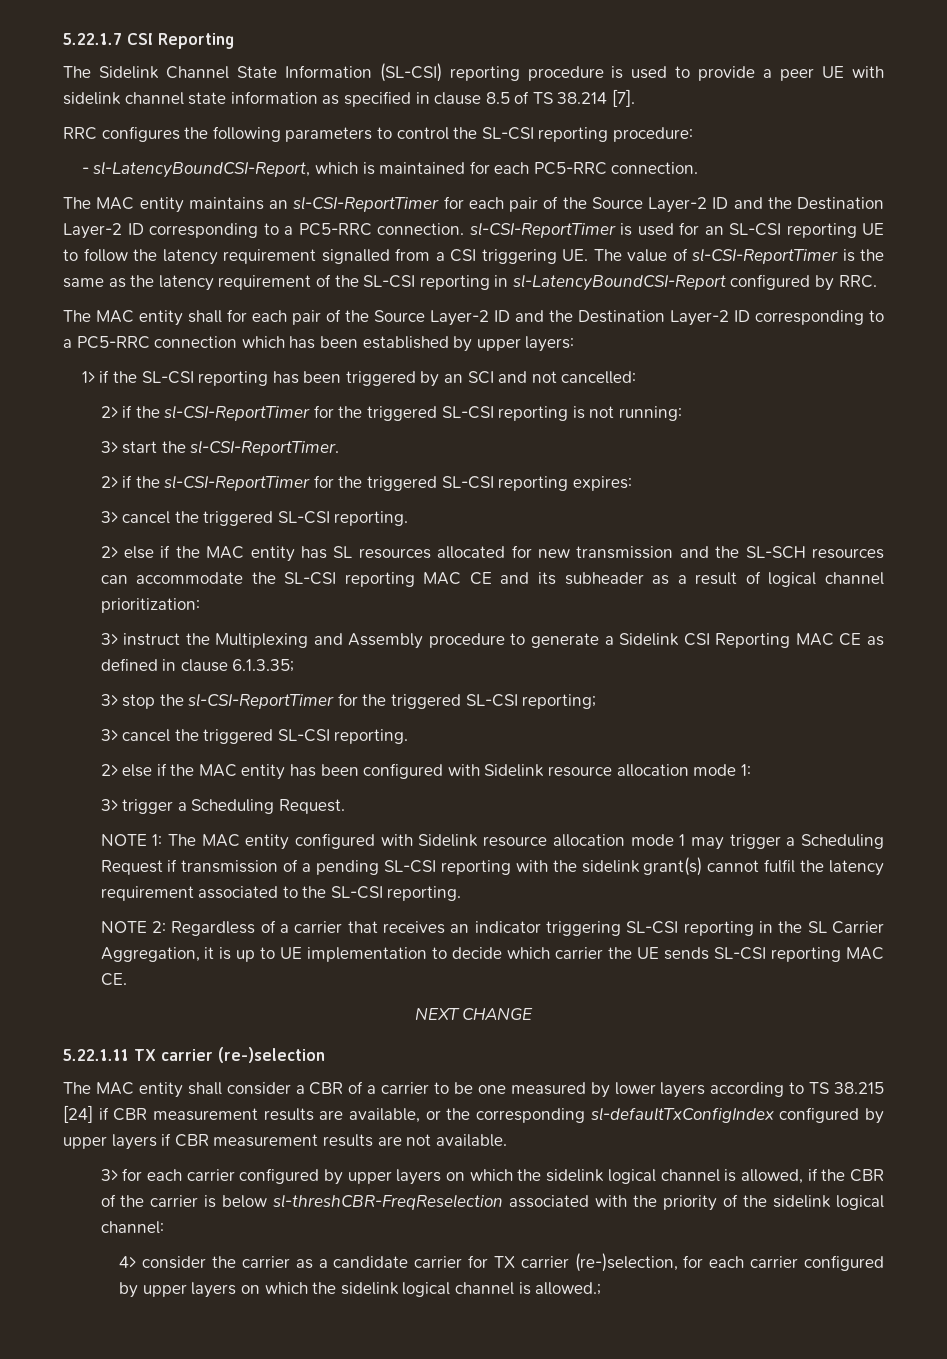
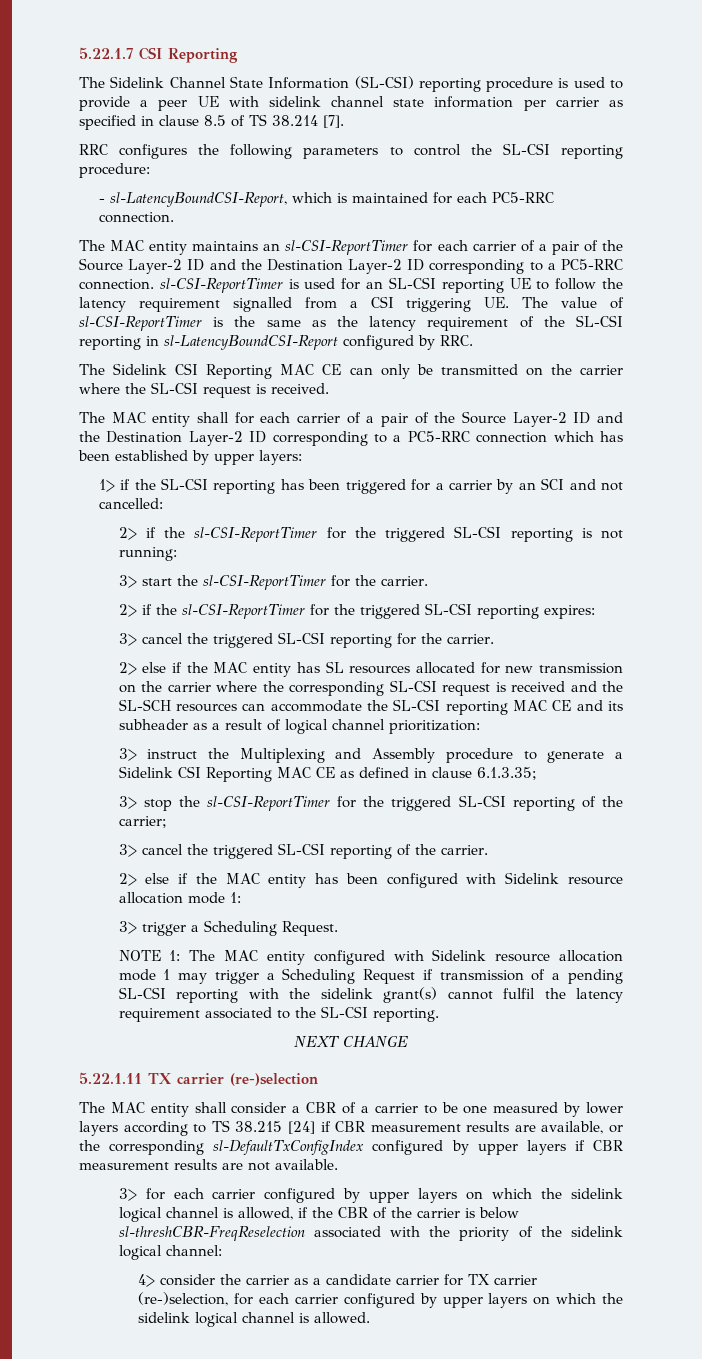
- The Sidelink Channel State Information (SL-CSI) reporting procedure is used to provide a peer UE with sidelink channel state information as specified in clause 8.5 of TS 38.214 [7].
+ The Sidelink Channel State Information (SL-CSI) reporting procedure is used to provide a peer UE with sidelink channel state information per carrier as specified in clause 8.5 of TS 38.214 [7].
- The MAC entity maintains an sl-CSI-ReportTimer for each pair of the Source Layer-2 ID and the Destination Layer-2 ID corresponding to a PC5-RRC connection. sl-CSI-ReportTimer is used for an SL-CSI reporting UE to follow the latency requirement signalled from a CSI triggering UE. The value of sl-CSI-ReportTimer is the same as the latency requirement of the SL-CSI reporting in sl-LatencyBoundCSI-Report configured by RRC.
+ The MAC entity maintains an sl-CSI-ReportTimer for each carrier of a pair of the Source Layer-2 ID and the Destination Layer-2 ID corresponding to a PC5-RRC connection. sl-CSI-ReportTimer is used for an SL-CSI reporting UE to follow the latency requirement signalled from a CSI triggering UE. The value of sl-CSI-ReportTimer is the same as the latency requirement of the SL-CSI reporting in sl-LatencyBoundCSI-Report configured by RRC.
+ The Sidelink CSI Reporting MAC CE can only be transmitted on the carrier where the SL-CSI request is received.
- The MAC entity shall for each pair of the Source Layer-2 ID and the Destination Layer-2 ID corresponding to a PC5-RRC connection which has been established by upper layers:
+ The MAC entity shall for each carrier of a pair of the Source Layer-2 ID and the Destination Layer-2 ID corresponding to a PC5-RRC connection which has been established by upper layers:
- 1> if the SL-CSI reporting has been triggered by an SCI and not cancelled:
+ 1> if the SL-CSI reporting has been triggered for a carrier by an SCI and not cancelled:
- 3> start the sl-CSI-ReportTimer.
+ 3> start the sl-CSI-ReportTimer for the carrier.
  2> if the sl-CSI-ReportTimer for the triggered SL-CSI reporting expires:
- 3> cancel the triggered SL-CSI reporting.
+ 3> cancel the triggered SL-CSI reporting for the carrier.
- 2> else if the MAC entity has SL resources allocated for new transmission and the SL-SCH resources can accommodate the SL-CSI reporting MAC CE and its subheader as a result of logical channel prioritization:
+ 2> else if the MAC entity has SL resources allocated for new transmission on the carrier where the corresponding SL-CSI request is received and the SL-SCH resources can accommodate the SL-CSI reporting MAC CE and its subheader as a result of logical channel prioritization:
- 3> stop the sl-CSI-ReportTimer for the triggered SL-CSI reporting;
- 3> cancel the triggered SL-CSI reporting.
+ 3> stop the sl-CSI-ReportTimer for the triggered SL-CSI reporting of the carrier;
+ 3> cancel the triggered SL-CSI reporting of the carrier.
- NOTE 2: Regardless of a carrier that receives an indicator triggering SL-CSI reporting in the SL Carrier Aggregation, it is up to UE implementation to decide which carrier the UE sends SL-CSI reporting MAC CE.
- The MAC entity shall consider a CBR of a carrier to be one measured by lower layers according to TS 38.215 [24] if CBR measurement results are available, or the corresponding sl-defaultTxConfigIndex configured by upper layers if CBR measurement results are not available.
+ The MAC entity shall consider a CBR of a carrier to be one measured by lower layers according to TS 38.215 [24] if CBR measurement results are available, or the corresponding sl-DefaultTxConfigIndex configured by upper layers if CBR measurement results are not available.
- 4> consider the carrier as a candidate carrier for TX carrier (re-)selection, for each carrier configured by upper layers on which the sidelink logical channel is allowed.;
+ 4> consider the carrier as a candidate carrier for TX carrier (re-)selection, for each carrier configured by upper layers on which the sidelink logical channel is allowed.

